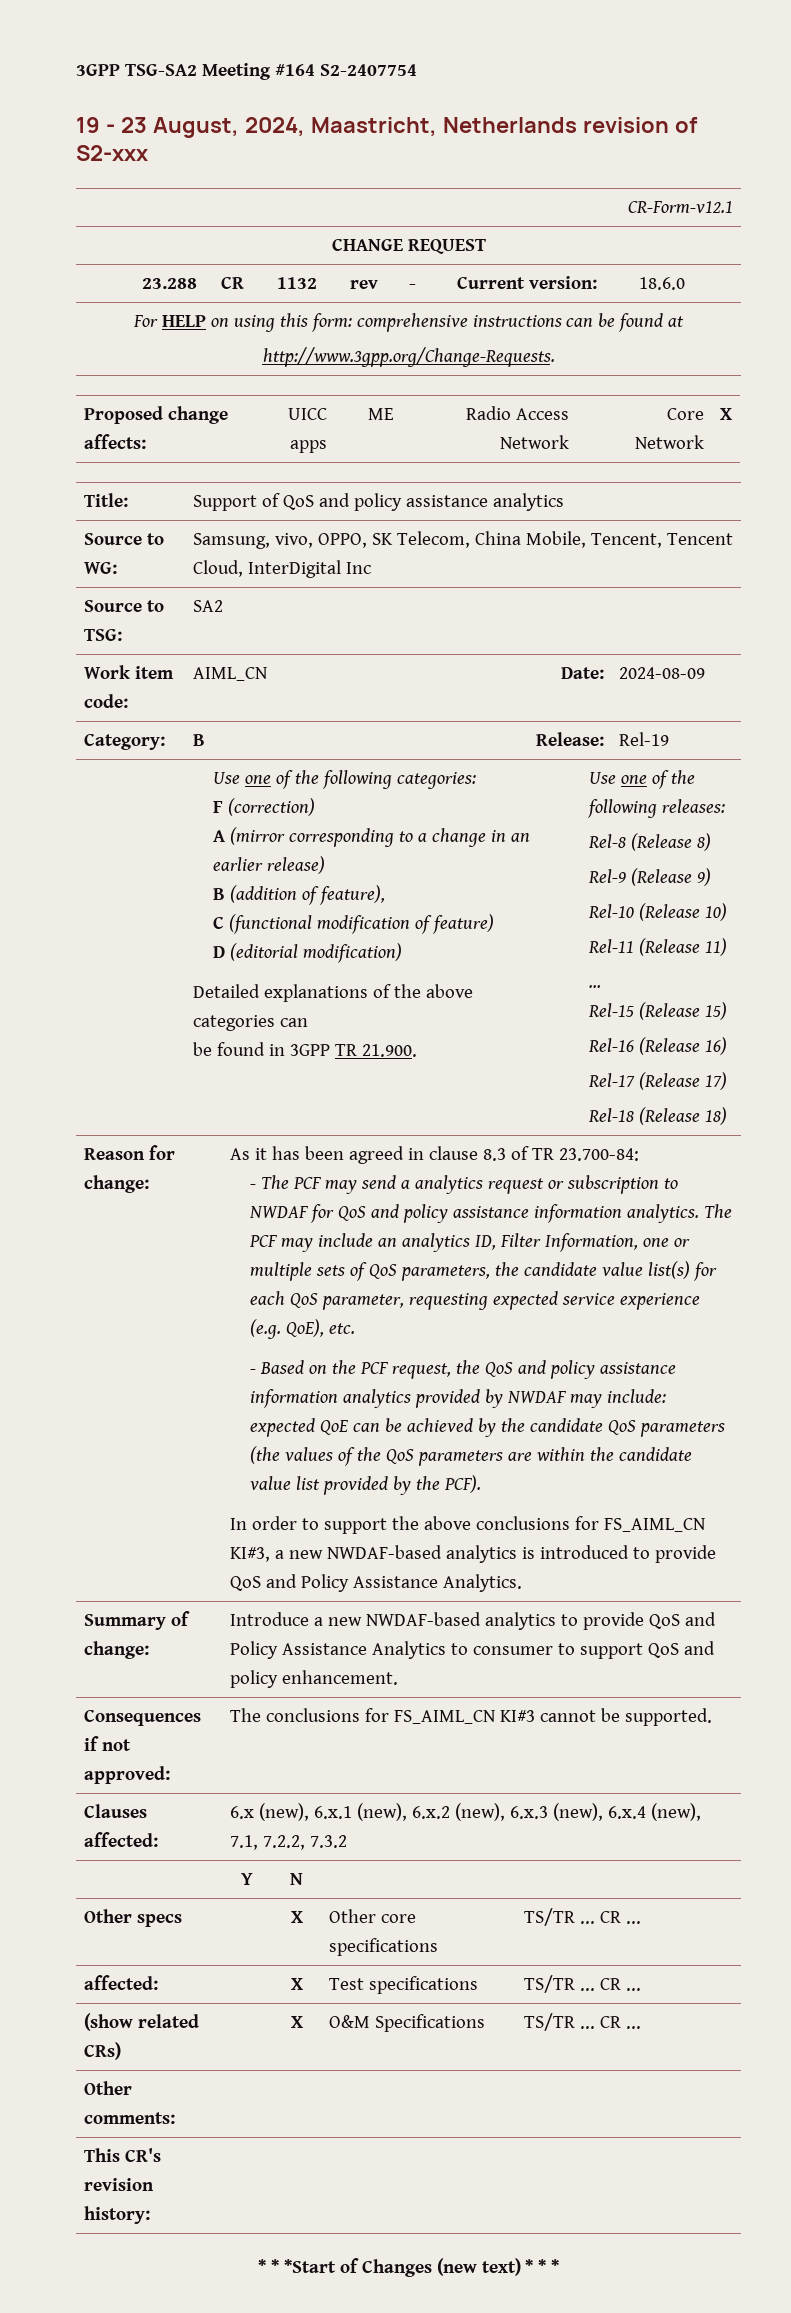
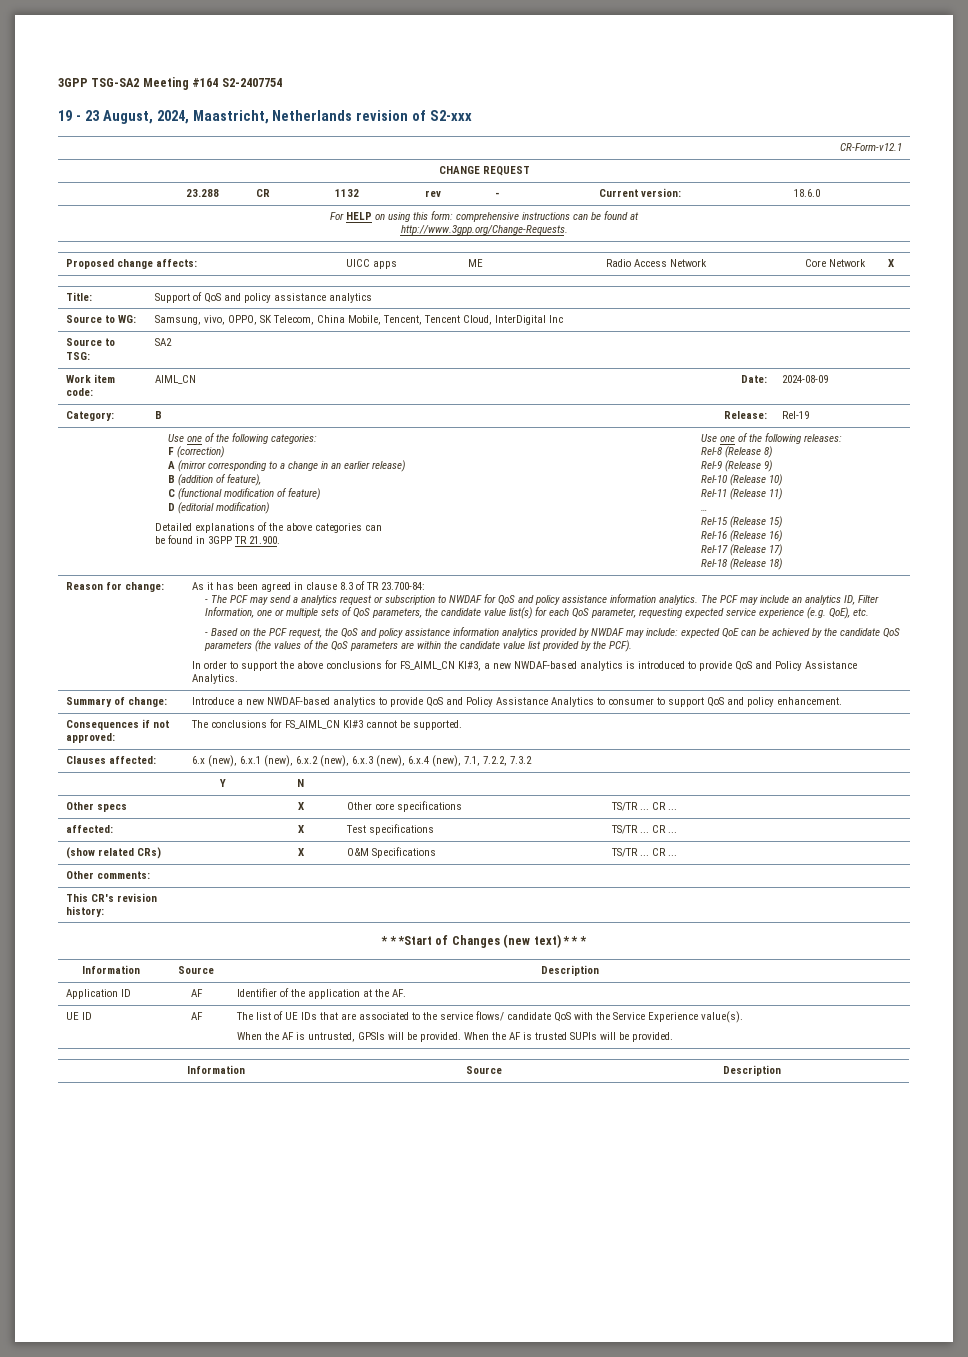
  * * *Start of Changes (new text) * * *
+ Information | Source | Description
+ Application ID | AF | Identifier of the application at the AF.
+ UE ID | AF | The list of UE IDs that are associated to the service flows/ candidate QoS with the Service Experience value(s).
+ When the AF is untrusted, GPSIs will be provided. When the AF is trusted SUPIs will be provided.
+ Information | Source | Description

